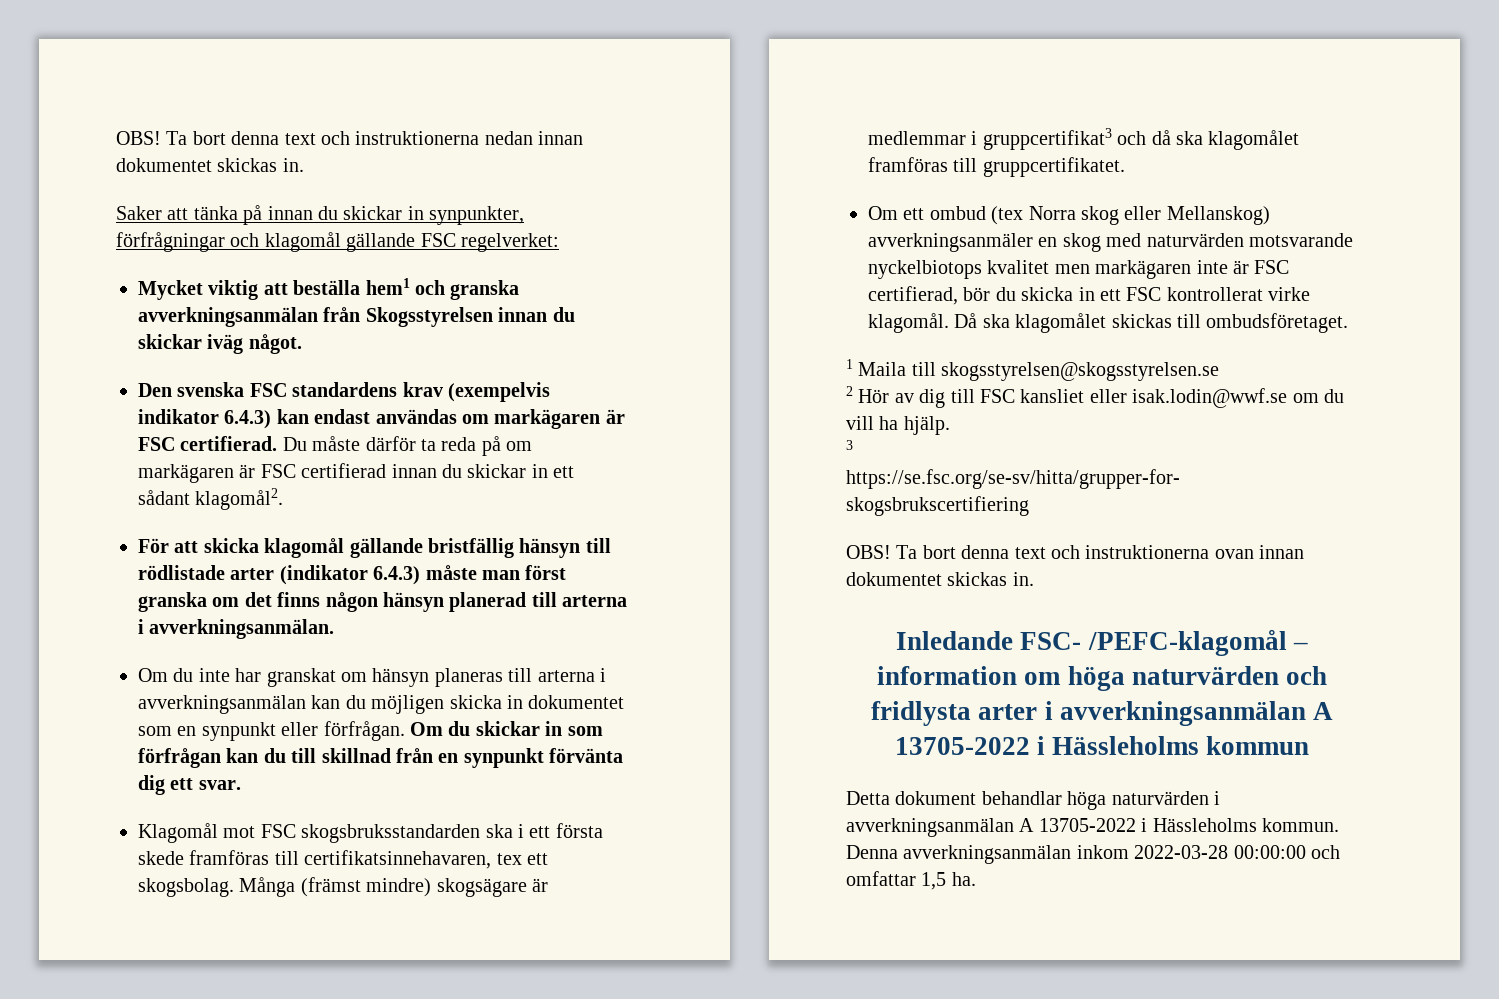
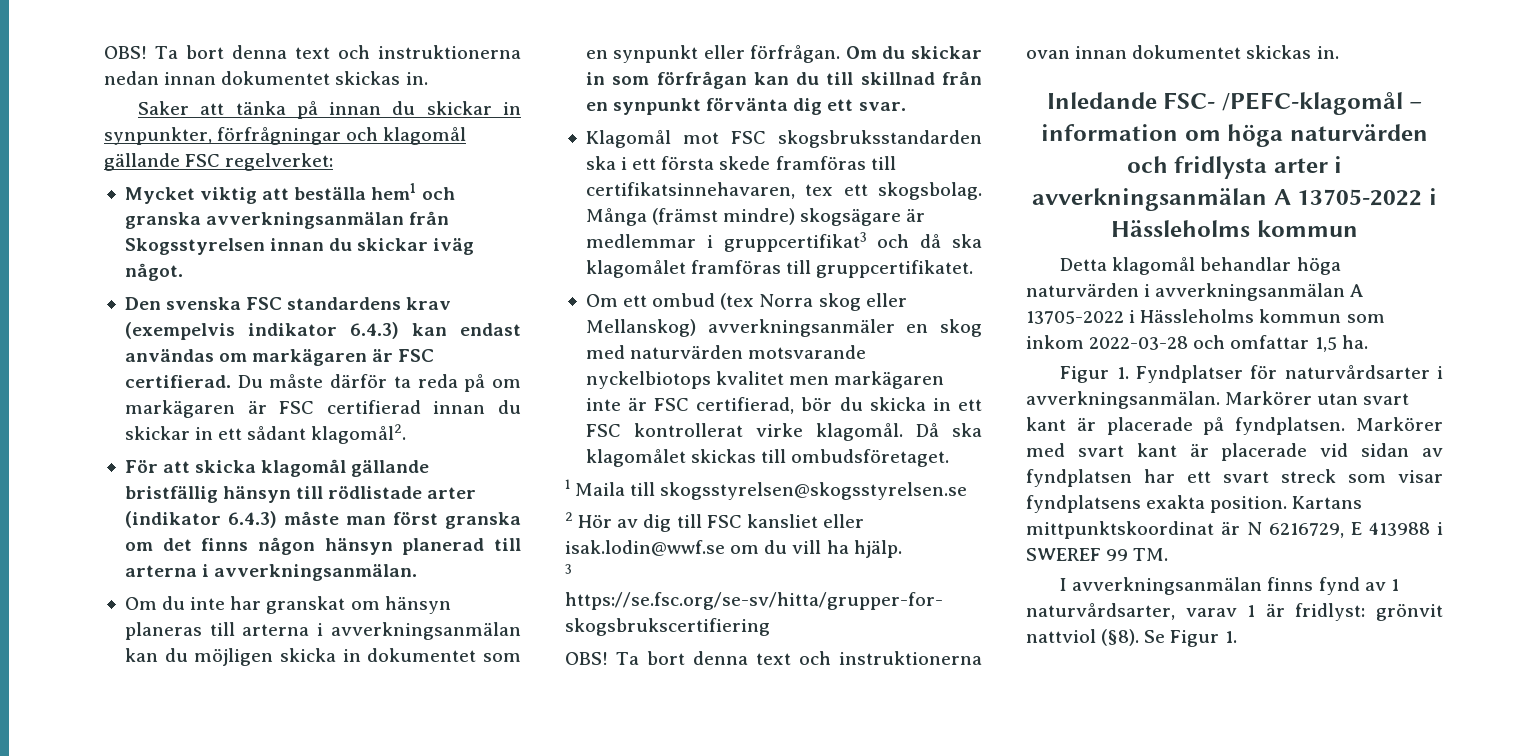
- Detta dokument behandlar höga naturvärden i avverkningsanmälan A 13705-2022 i Hässleholms kommun. Denna avverkningsanmälan inkom 2022-03-28 00:00:00 och omfattar 1,5 ha.
+ Detta klagomål behandlar höga naturvärden i avverkningsanmälan A 13705-2022 i Hässleholms kommun som inkom 2022-03-28 och omfattar 1,5 ha.
+ Figur 1. Fyndplatser för naturvårdsarter i avverkningsanmälan. Markörer utan svart kant är placerade på fyndplatsen. Markörer med svart kant är placerade vid sidan av fyndplatsen har ett svart streck som visar fyndplatsens exakta position. Kartans mittpunktskoordinat är N 6216729, E 413988 i SWEREF 99 TM.
+ I avverkningsanmälan finns fynd av 1 naturvårdsarter, varav 1 är fridlyst: grönvit nattviol (§8). Se Figur 1.

